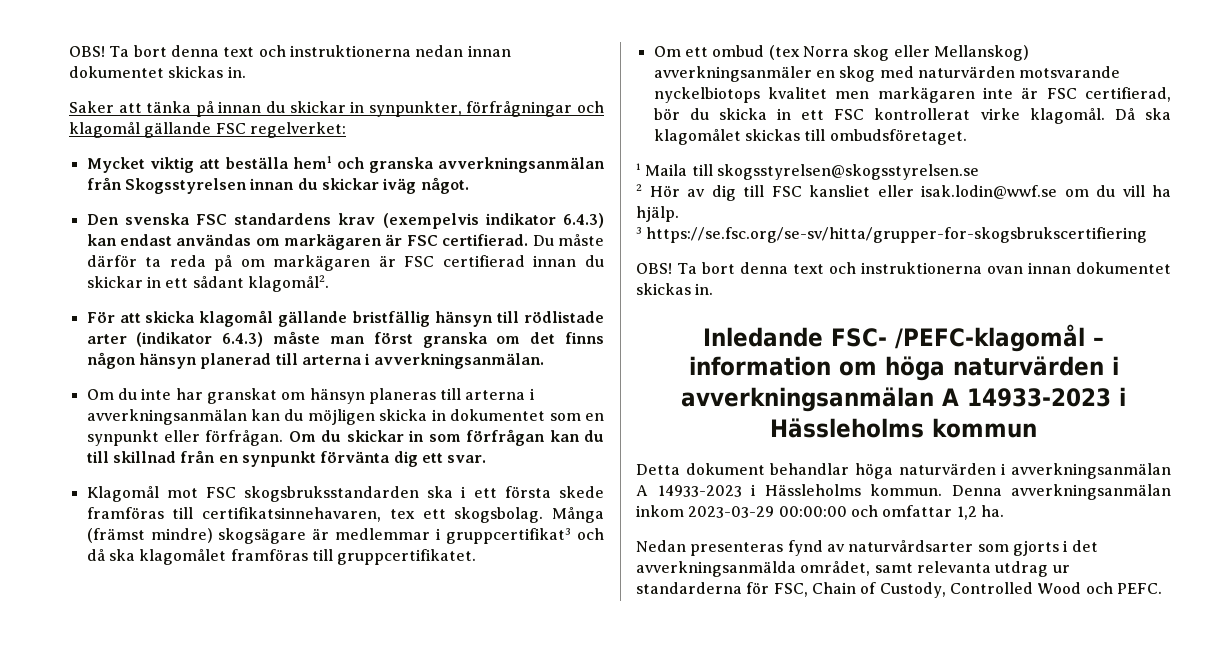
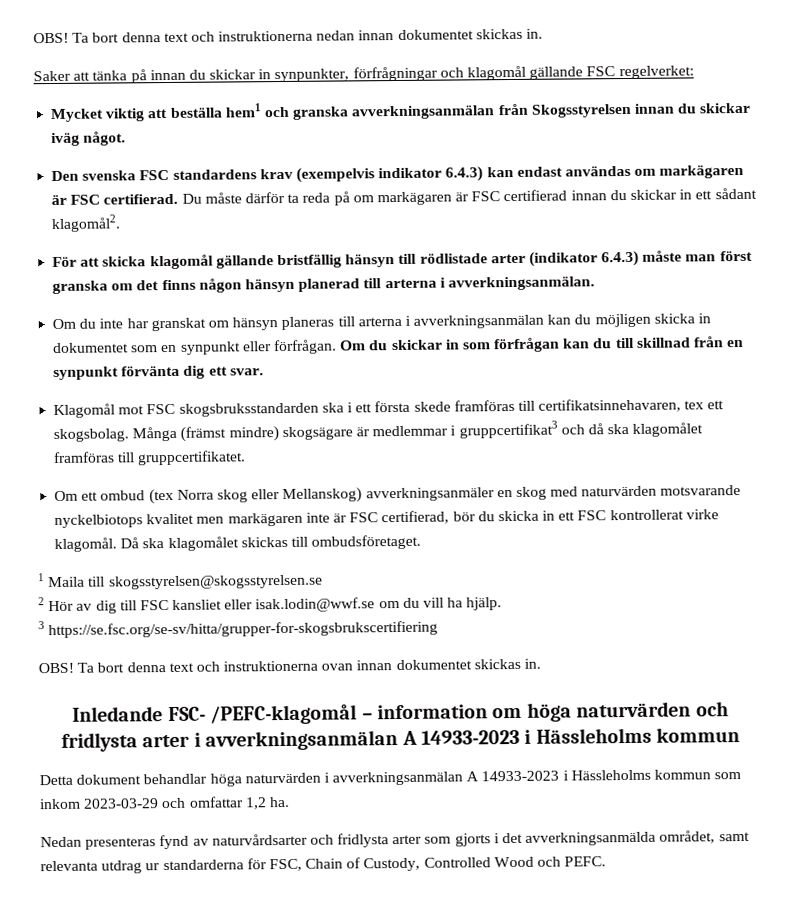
- Inledande FSC- /PEFC-klagomål – information om höga naturvärden i avverkningsanmälan A 14933-2023 i Hässleholms kommun
+ Inledande FSC- /PEFC-klagomål – information om höga naturvärden och fridlysta arter i avverkningsanmälan A 14933-2023 i Hässleholms kommun
- Detta dokument behandlar höga naturvärden i avverkningsanmälan A 14933-2023 i Hässleholms kommun. Denna avverkningsanmälan inkom 2023-03-29 00:00:00 och omfattar 1,2 ha.
+ Detta dokument behandlar höga naturvärden i avverkningsanmälan A 14933-2023 i Hässleholms kommun som inkom 2023-03-29 och omfattar 1,2 ha.
- Nedan presenteras fynd av naturvårdsarter som gjorts i det avverkningsanmälda området, samt relevanta utdrag ur standarderna för FSC, Chain of Custody, Controlled Wood och PEFC.
+ Nedan presenteras fynd av naturvårdsarter och fridlysta arter som gjorts i det avverkningsanmälda området, samt relevanta utdrag ur standarderna för FSC, Chain of Custody, Controlled Wood och PEFC.

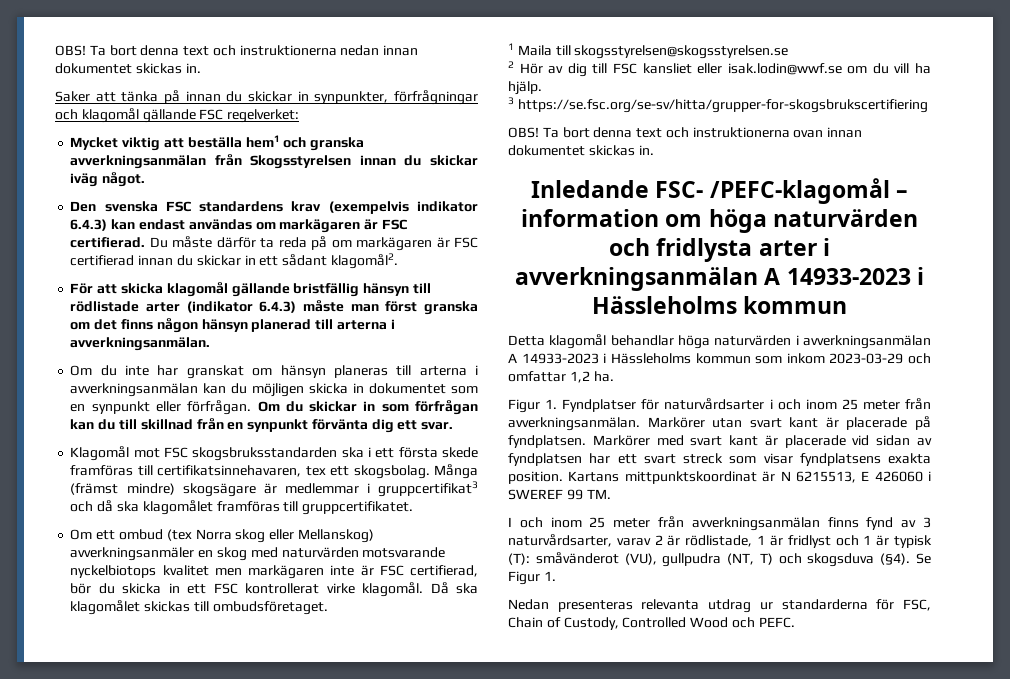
- Detta dokument behandlar höga naturvärden i avverkningsanmälan A 14933-2023 i Hässleholms kommun som inkom 2023-03-29 och omfattar 1,2 ha.
+ Detta klagomål behandlar höga naturvärden i avverkningsanmälan A 14933-2023 i Hässleholms kommun som inkom 2023-03-29 och omfattar 1,2 ha.
- Nedan presenteras fynd av naturvårdsarter och fridlysta arter som gjorts i det avverkningsanmälda området, samt relevanta utdrag ur standarderna för FSC, Chain of Custody, Controlled Wood och PEFC.
+ Figur 1. Fyndplatser för naturvårdsarter i och inom 25 meter från avverkningsanmälan. Markörer utan svart kant är placerade på fyndplatsen. Markörer med svart kant är placerade vid sidan av fyndplatsen har ett svart streck som visar fyndplatsens exakta position. Kartans mittpunktskoordinat är N 6215513, E 426060 i SWEREF 99 TM.
+ I och inom 25 meter från avverkningsanmälan finns fynd av 3 naturvårdsarter, varav 2 är rödlistade, 1 är fridlyst och 1 är typisk (T): småvänderot (VU), gullpudra (NT, T) och skogsduva (§4). Se Figur 1.
+ Nedan presenteras relevanta utdrag ur standarderna för FSC, Chain of Custody, Controlled Wood och PEFC.

